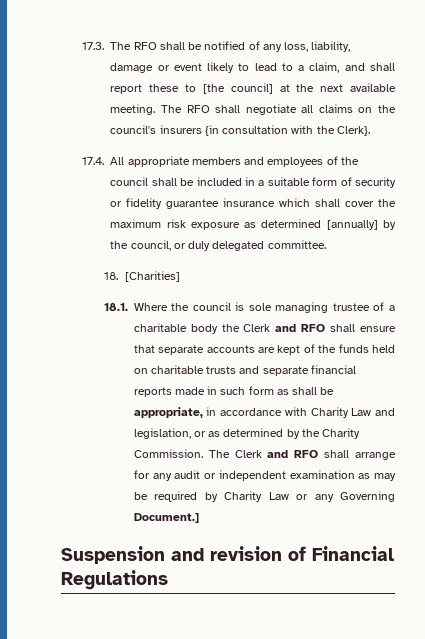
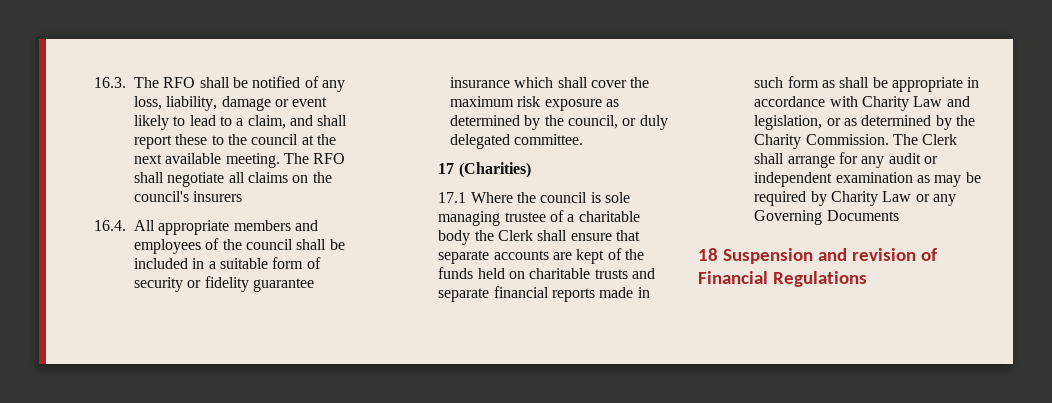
- 17.3. The RFO shall be notified of any loss, liability, damage or event likely to lead to a claim, and shall report these to [the council] at the next available meeting.
+ 16.3. The RFO shall be notified of any loss, liability, damage or event likely to lead to a claim, and shall report these to the council at the next available meeting.
- The RFO shall negotiate all claims on the council's insurers {in consultation with the Clerk}.
- 17.4. All appropriate members and employees of the council shall be included in a suitable form of security or fidelity guarantee insurance which shall cover the maximum risk exposure as determined [annually] by the council, or duly delegated committee.
+ The RFO shall negotiate all claims on the council's insurers
+ 16.4. All appropriate members and employees of the council shall be included in a suitable form of security or fidelity guarantee insurance which shall cover the maximum risk exposure as determined by the council, or duly delegated committee.
- 18. [Charities]
- 18.1. Where the council is sole managing trustee of a charitable body the Clerk and RFO shall ensure that separate accounts are kept of the funds held on charitable trusts and separate financial reports made in such form as shall be appropriate, in accordance with Charity Law and legislation, or as determined by the Charity Commission.
+ 17 (Charities)
+ 17.1 Where the council is sole managing trustee of a charitable body the Clerk shall ensure that separate accounts are kept of the funds held on charitable trusts and separate financial reports made in such form as shall be appropriate in accordance with Charity Law and legislation, or as determined by the Charity Commission.
- The Clerk and RFO shall arrange for any audit or independent examination as may be required by Charity Law or any Governing Document.]
- Suspension and revision of Financial Regulations
+ The Clerk shall arrange for any audit or independent examination as may be required by Charity Law or any Governing Documents
+ 18 Suspension and revision of Financial Regulations

